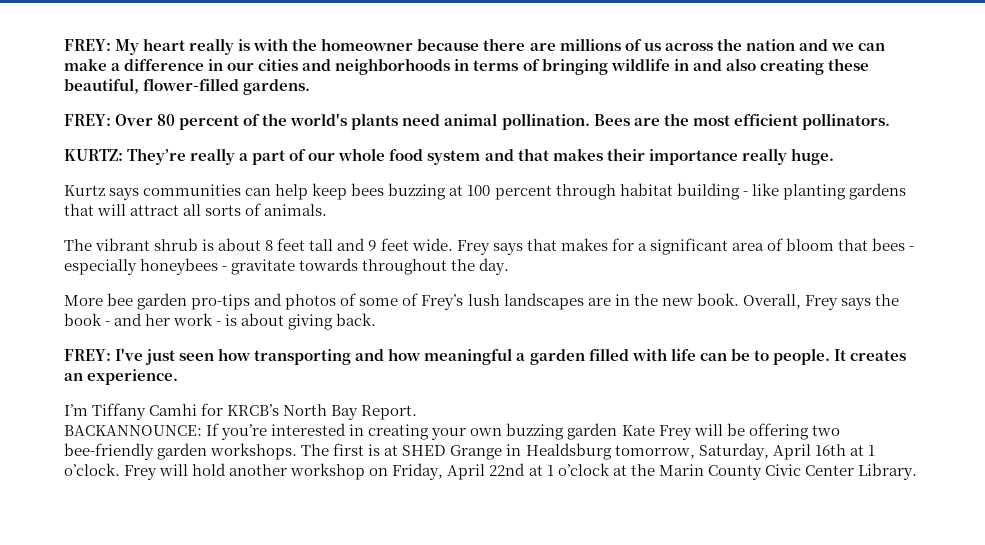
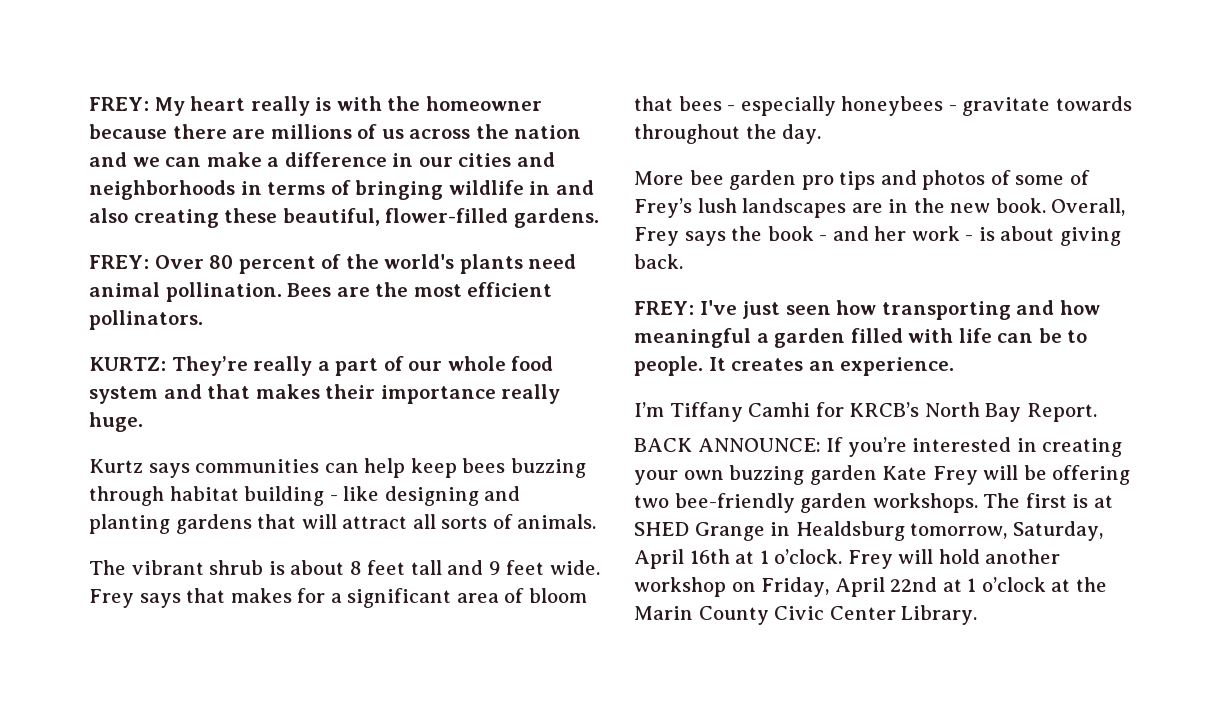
- Kurtz says communities can help keep bees buzzing at 100 percent through habitat building - like planting gardens that will attract all sorts of animals.
+ Kurtz says communities can help keep bees buzzing through habitat building - like designing and planting gardens that will attract all sorts of animals.
- More bee garden pro-tips and photos of some of Frey’s lush landscapes are in the new book.
+ More bee garden pro tips and photos of some of Frey’s lush landscapes are in the new book.
- BACKANNOUNCE: If you’re interested in creating your own buzzing garden Kate Frey will be offering two bee-friendly garden workshops.
+ BACK ANNOUNCE: If you’re interested in creating your own buzzing garden Kate Frey will be offering two bee-friendly garden workshops.

